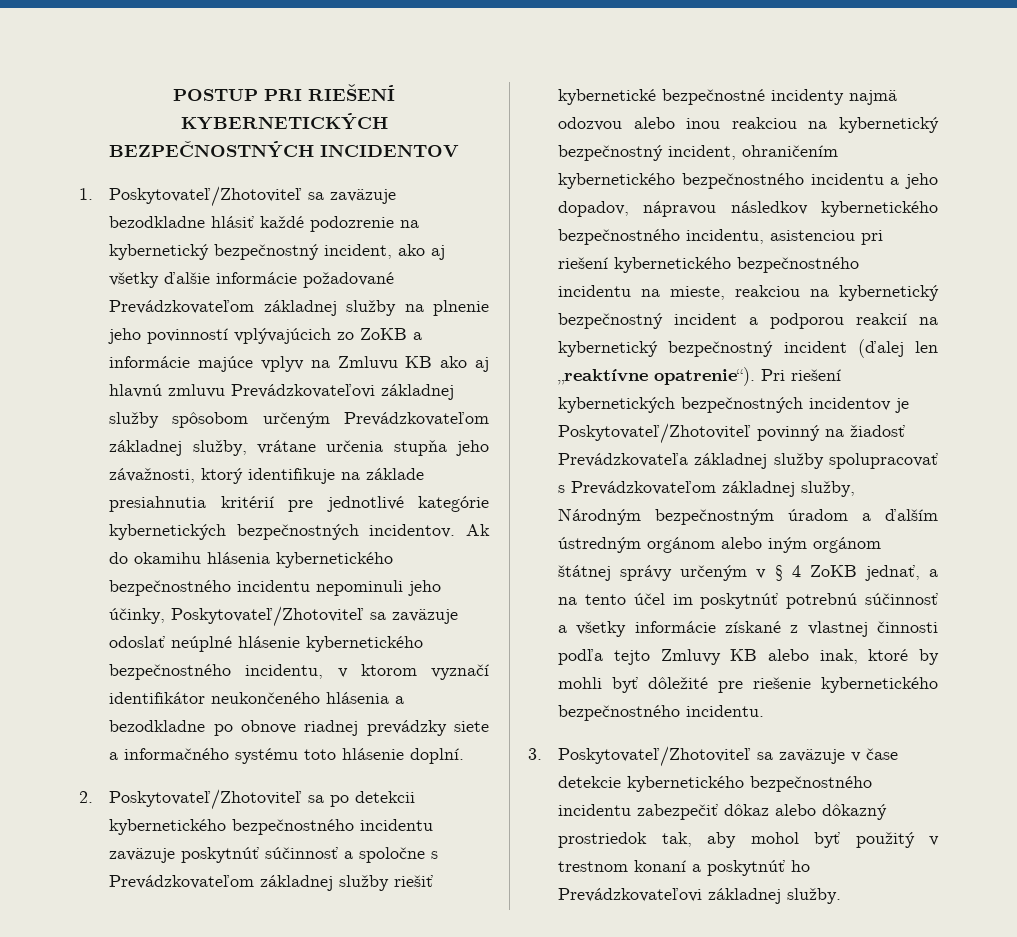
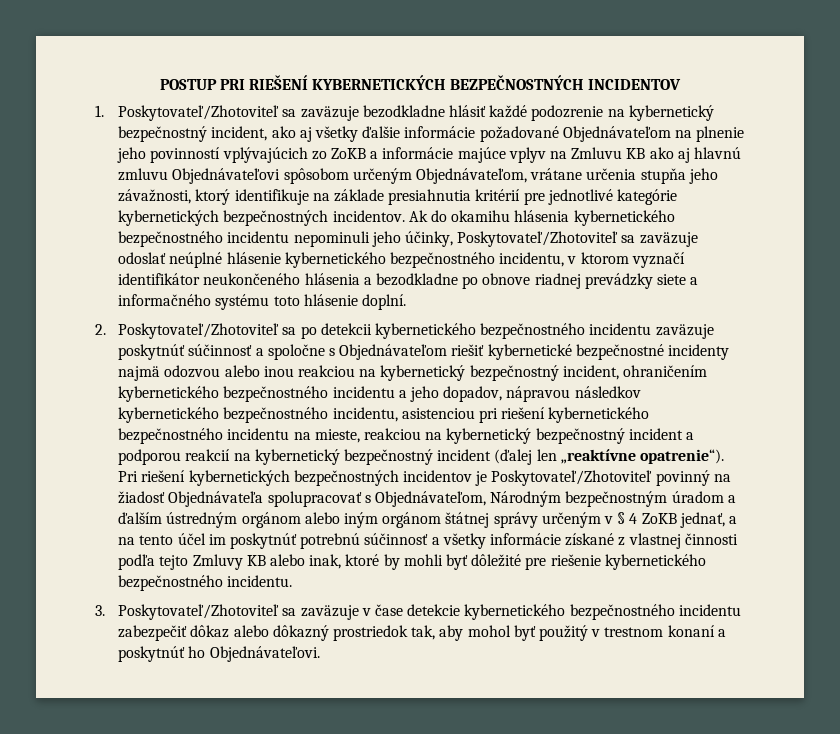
- 1. Poskytovateľ/Zhotoviteľ sa zaväzuje bezodkladne hlásiť každé podozrenie na kybernetický bezpečnostný incident, ako aj všetky ďalšie informácie požadované Prevádzkovateľom základnej služby na plnenie jeho povinností vplývajúcich zo ZoKB a informácie majúce vplyv na Zmluvu KB ako aj hlavnú zmluvu Prevádzkovateľovi základnej služby spôsobom určeným Prevádzkovateľom základnej služby, vrátane určenia stupňa jeho závažnosti, ktorý identifikuje na základe presiahnutia kritérií pre jednotlivé kategórie kybernetických bezpečnostných incidentov.
+ 1. Poskytovateľ/Zhotoviteľ sa zaväzuje bezodkladne hlásiť každé podozrenie na kybernetický bezpečnostný incident, ako aj všetky ďalšie informácie požadované Objednávateľom na plnenie jeho povinností vplývajúcich zo ZoKB a informácie majúce vplyv na Zmluvu KB ako aj hlavnú zmluvu Objednávateľovi spôsobom určeným Objednávateľom, vrátane určenia stupňa jeho závažnosti, ktorý identifikuje na základe presiahnutia kritérií pre jednotlivé kategórie kybernetických bezpečnostných incidentov.
- 2. Poskytovateľ/Zhotoviteľ sa po detekcii kybernetického bezpečnostného incidentu zaväzuje poskytnúť súčinnosť a spoločne s Prevádzkovateľom základnej služby riešiť kybernetické bezpečnostné incidenty najmä odozvou alebo inou reakciou na kybernetický bezpečnostný incident, ohraničením kybernetického bezpečnostného incidentu a jeho dopadov, nápravou následkov kybernetického bezpečnostného incidentu, asistenciou pri riešení kybernetického bezpečnostného incidentu na mieste, reakciou na kybernetický bezpečnostný incident a podporou reakcií na kybernetický bezpečnostný incident (ďalej len „reaktívne opatrenie“).
+ 2. Poskytovateľ/Zhotoviteľ sa po detekcii kybernetického bezpečnostného incidentu zaväzuje poskytnúť súčinnosť a spoločne s Objednávateľom riešiť kybernetické bezpečnostné incidenty najmä odozvou alebo inou reakciou na kybernetický bezpečnostný incident, ohraničením kybernetického bezpečnostného incidentu a jeho dopadov, nápravou následkov kybernetického bezpečnostného incidentu, asistenciou pri riešení kybernetického bezpečnostného incidentu na mieste, reakciou na kybernetický bezpečnostný incident a podporou reakcií na kybernetický bezpečnostný incident (ďalej len „reaktívne opatrenie“).
- Pri riešení kybernetických bezpečnostných incidentov je Poskytovateľ/Zhotoviteľ povinný na žiadosť Prevádzkovateľa základnej služby spolupracovať s Prevádzkovateľom základnej služby, Národným bezpečnostným úradom a ďalším ústredným orgánom alebo iným orgánom štátnej správy určeným v § 4 ZoKB jednať, a na tento účel im poskytnúť potrebnú súčinnosť a všetky informácie získané z vlastnej činnosti podľa tejto Zmluvy KB alebo inak, ktoré by mohli byť dôležité pre riešenie kybernetického bezpečnostného incidentu.
+ Pri riešení kybernetických bezpečnostných incidentov je Poskytovateľ/Zhotoviteľ povinný na žiadosť Objednávateľa spolupracovať s Objednávateľom, Národným bezpečnostným úradom a ďalším ústredným orgánom alebo iným orgánom štátnej správy určeným v § 4 ZoKB jednať, a na tento účel im poskytnúť potrebnú súčinnosť a všetky informácie získané z vlastnej činnosti podľa tejto Zmluvy KB alebo inak, ktoré by mohli byť dôležité pre riešenie kybernetického bezpečnostného incidentu.
- 3. Poskytovateľ/Zhotoviteľ sa zaväzuje v čase detekcie kybernetického bezpečnostného incidentu zabezpečiť dôkaz alebo dôkazný prostriedok tak, aby mohol byť použitý v trestnom konaní a poskytnúť ho Prevádzkovateľovi základnej služby.
+ 3. Poskytovateľ/Zhotoviteľ sa zaväzuje v čase detekcie kybernetického bezpečnostného incidentu zabezpečiť dôkaz alebo dôkazný prostriedok tak, aby mohol byť použitý v trestnom konaní a poskytnúť ho Objednávateľovi.

